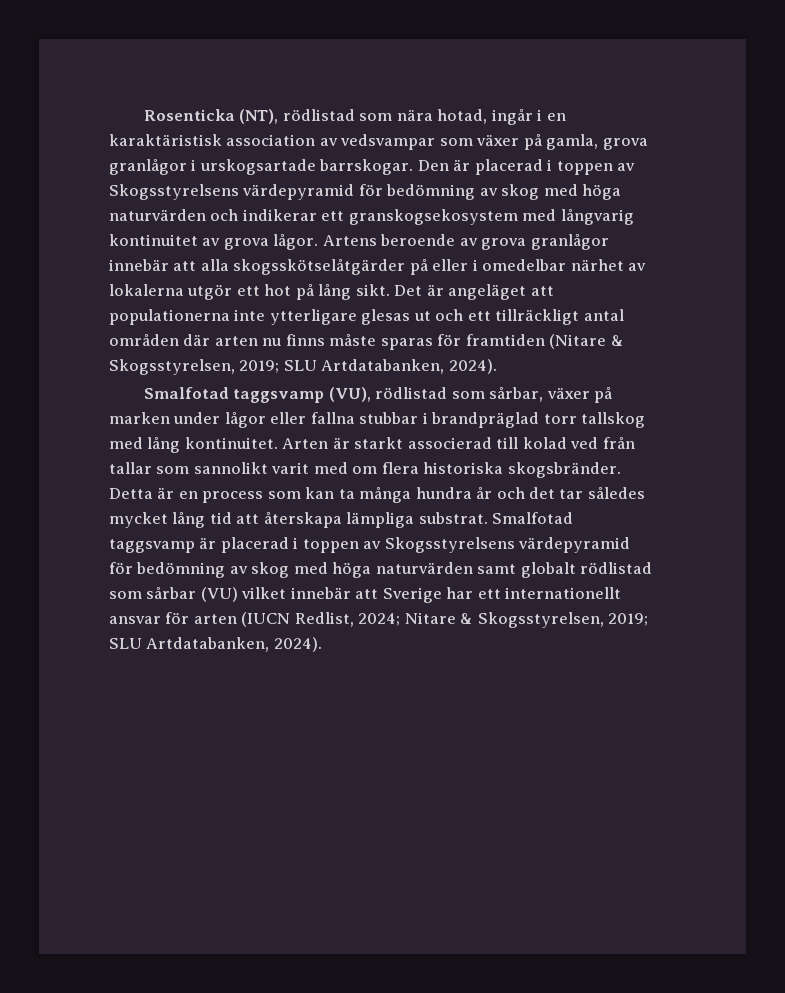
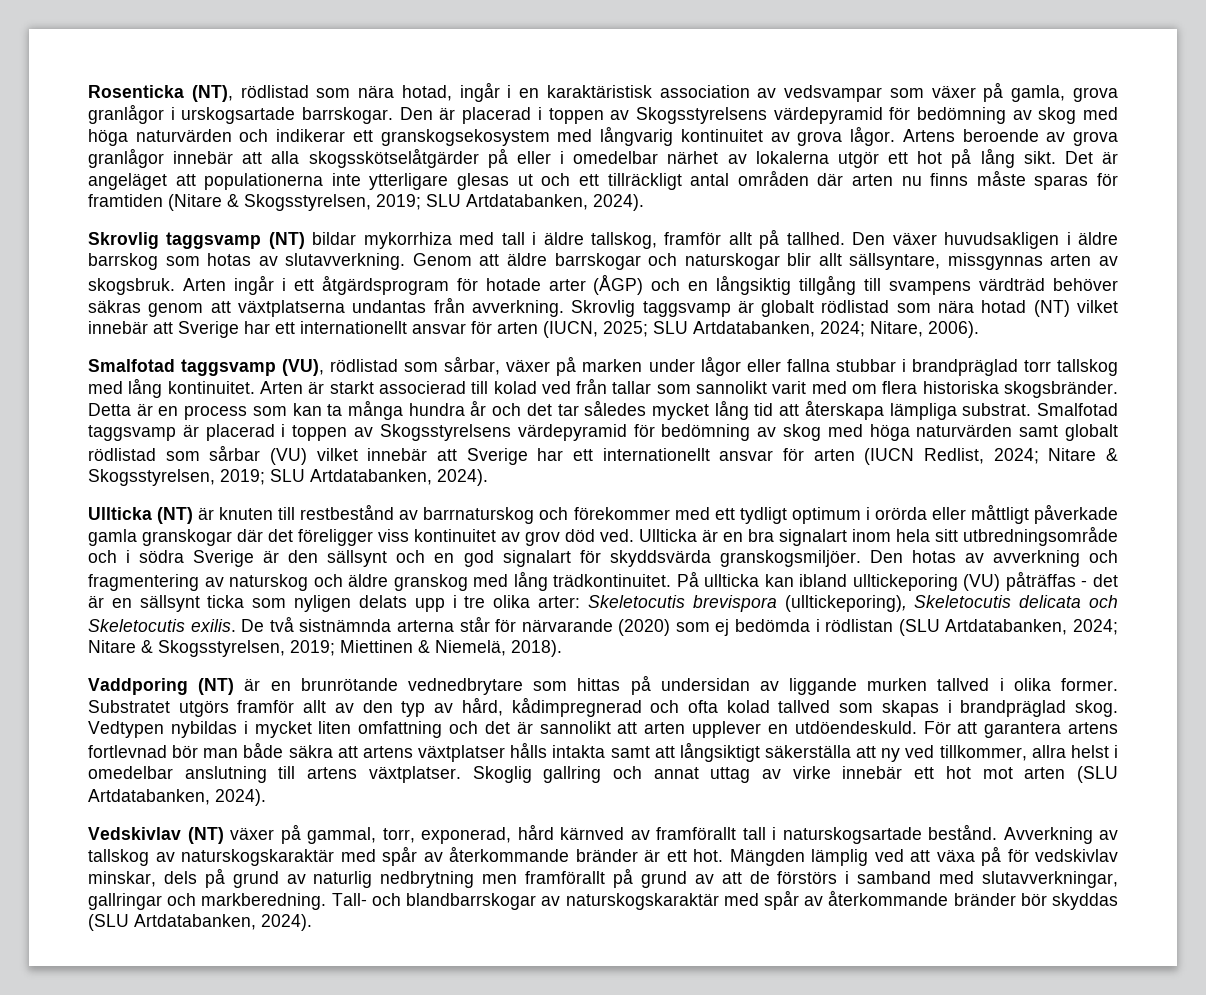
+ Skrovlig taggsvamp (NT) bildar mykorrhiza med tall i äldre tallskog, framför allt på tallhed. Den växer huvudsakligen i äldre barrskog som hotas av slutavverkning. Genom att äldre barrskogar och naturskogar blir allt sällsyntare, missgynnas arten av skogsbruk. Arten ingår i ett åtgärdsprogram för hotade arter (ÅGP) och en långsiktig tillgång till svampens värdträd behöver säkras genom att växtplatserna undantas från avverkning. Skrovlig taggsvamp är globalt rödlistad som nära hotad (NT) vilket innebär att Sverige har ett internationellt ansvar för arten (IUCN, 2025; SLU Artdatabanken, 2024; Nitare, 2006).
+ Ullticka (NT) är knuten till restbestånd av barrnaturskog och förekommer med ett tydligt optimum i orörda eller måttligt påverkade gamla granskogar där det föreligger viss kontinuitet av grov död ved. Ullticka är en bra signalart inom hela sitt utbredningsområde och i södra Sverige är den sällsynt och en god signalart för skyddsvärda granskogsmiljöer. Den hotas av avverkning och fragmentering av naturskog och äldre granskog med lång trädkontinuitet. På ullticka kan ibland ulltickeporing (VU) påträffas - det är en sällsynt ticka som nyligen delats upp i tre olika arter: Skeletocutis brevispora (ulltickeporing), Skeletocutis delicata och Skeletocutis exilis. De två sistnämnda arterna står för närvarande (2020) som ej bedömda i rödlistan (SLU Artdatabanken, 2024; Nitare & Skogsstyrelsen, 2019; Miettinen & Niemelä, 2018).
+ Vaddporing (NT) är en brunrötande vednedbrytare som hittas på undersidan av liggande murken tallved i olika former. Substratet utgörs framför allt av den typ av hård, kådimpregnerad och ofta kolad tallved som skapas i brandpräglad skog. Vedtypen nybildas i mycket liten omfattning och det är sannolikt att arten upplever en utdöendeskuld. För att garantera artens fortlevnad bör man både säkra att artens växtplatser hålls intakta samt att långsiktigt säkerställa att ny ved tillkommer, allra helst i omedelbar anslutning till artens växtplatser. Skoglig gallring och annat uttag av virke innebär ett hot mot arten (SLU Artdatabanken, 2024).
+ Vedskivlav (NT) växer på gammal, torr, exponerad, hård kärnved av framförallt tall i naturskogsartade bestånd. Avverkning av tallskog av naturskogskaraktär med spår av återkommande bränder är ett hot. Mängden lämplig ved att växa på för vedskivlav minskar, dels på grund av naturlig nedbrytning men framförallt på grund av att de förstörs i samband med slutavverkningar, gallringar och markberedning. Tall- och blandbarrskogar av naturskogskaraktär med spår av återkommande bränder bör skyddas (SLU Artdatabanken, 2024).

